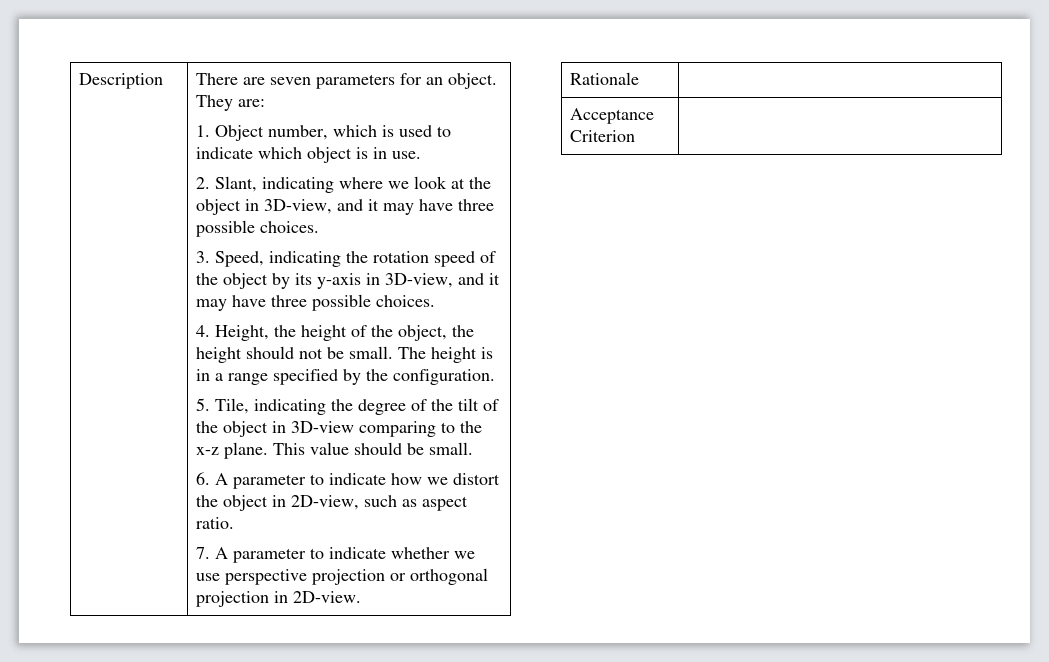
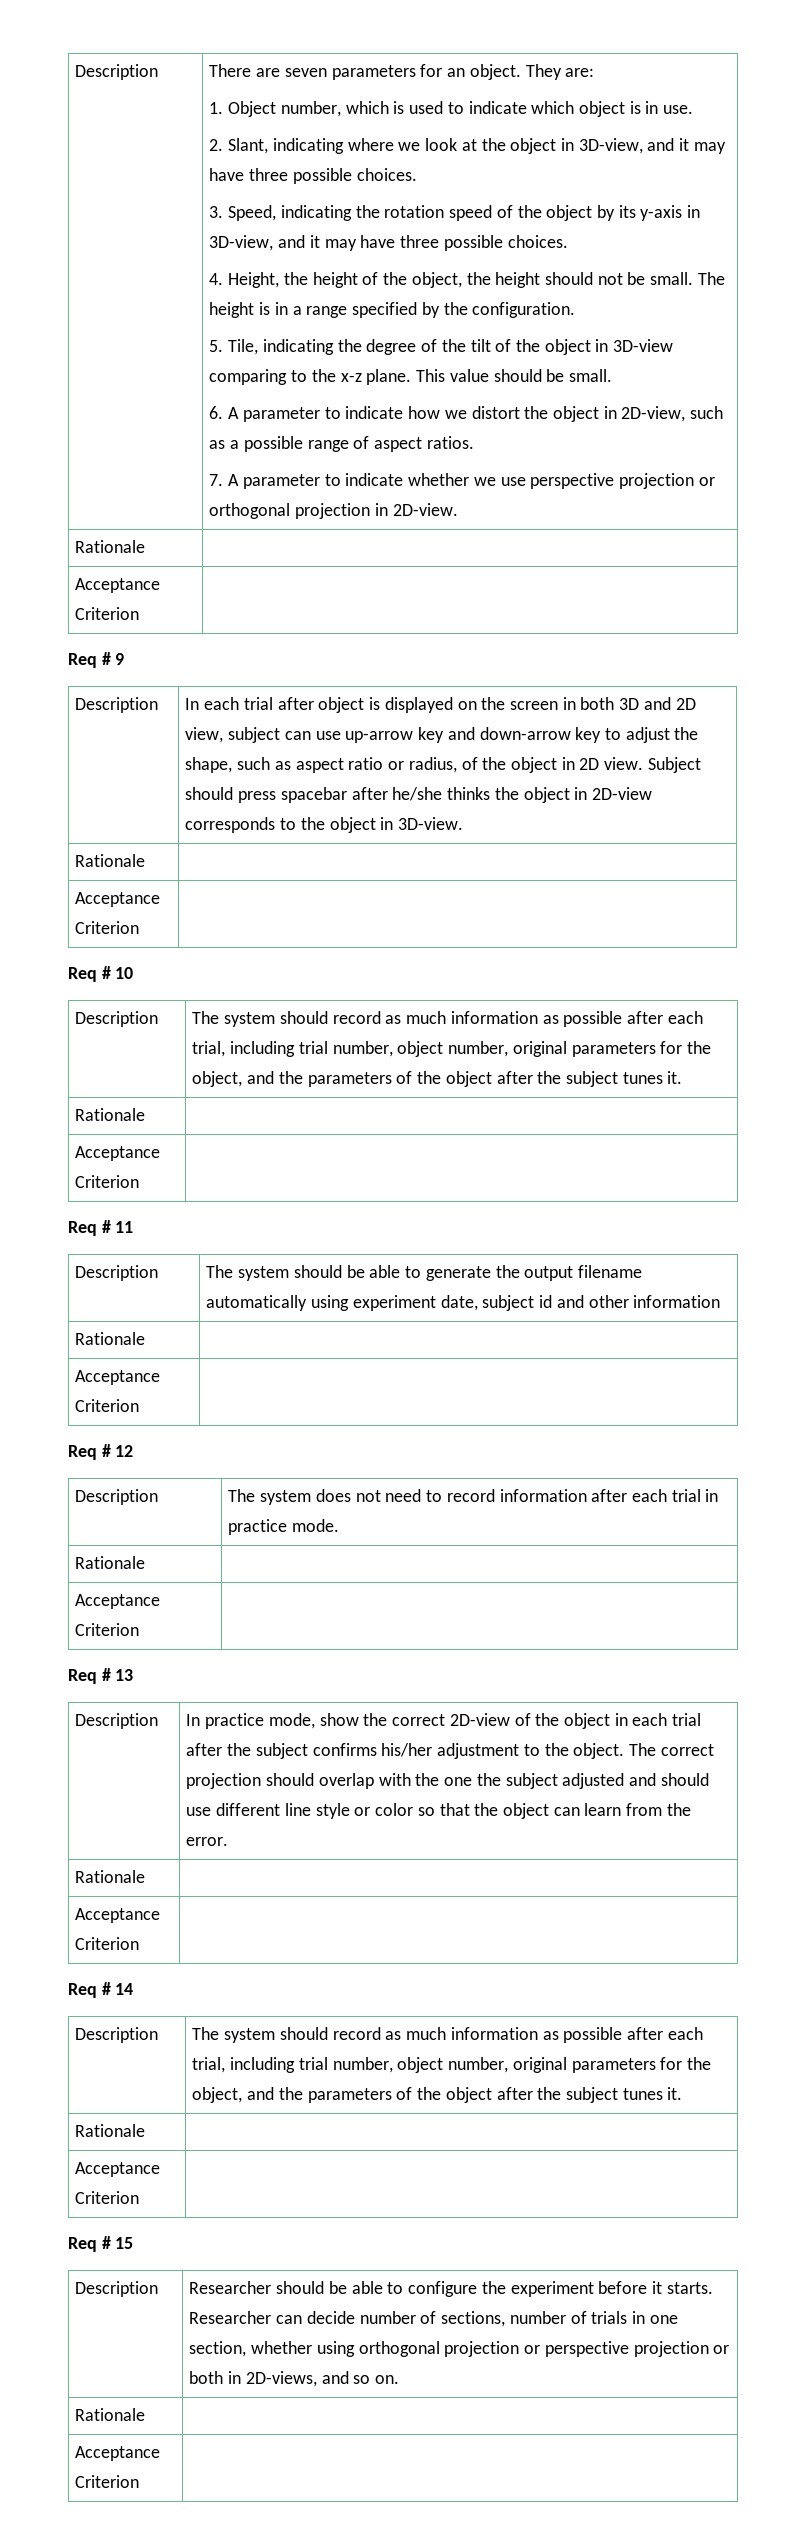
- 6. A parameter to indicate how we distort the object in 2D-view, such as aspect ratio.
+ 6. A parameter to indicate how we distort the object in 2D-view, such as a possible range of aspect ratios.
+ Req # 9
+ Description | In each trial after object is displayed on the screen in both 3D and 2D view, subject can use up-arrow key and down-arrow key to adjust the shape, such as aspect ratio or radius, of the object in 2D view. Subject should press spacebar after he/she thinks the object in 2D-view corresponds to the object in 3D-view.
+ Rationale |
+ Acceptance Criterion |
+ Req # 10
+ Description | The system should record as much information as possible after each trial, including trial number, object number, original parameters for the object, and the parameters of the object after the subject tunes it.
+ Rationale |
+ Acceptance Criterion |
+ Req # 11
+ Description | The system should be able to generate the output filename automatically using experiment date, subject id and other information
+ Rationale |
+ Acceptance Criterion |
+ Req # 12
+ Description | The system does not need to record information after each trial in practice mode.
+ Rationale |
+ Acceptance Criterion |
+ Req # 13
+ Description | In practice mode, show the correct 2D-view of the object in each trial after the subject confirms his/her adjustment to the object. The correct projection should overlap with the one the subject adjusted and should use different line style or color so that the object can learn from the error.
+ Rationale |
+ Acceptance Criterion |
+ Req # 14
+ Description | The system should record as much information as possible after each trial, including trial number, object number, original parameters for the object, and the parameters of the object after the subject tunes it.
+ Rationale |
+ Acceptance Criterion |
+ Req # 15
+ Description | Researcher should be able to configure the experiment before it starts. Researcher can decide number of sections, number of trials in one section, whether using orthogonal projection or perspective projection or both in 2D-views, and so on.
+ Rationale |
+ Acceptance Criterion |

